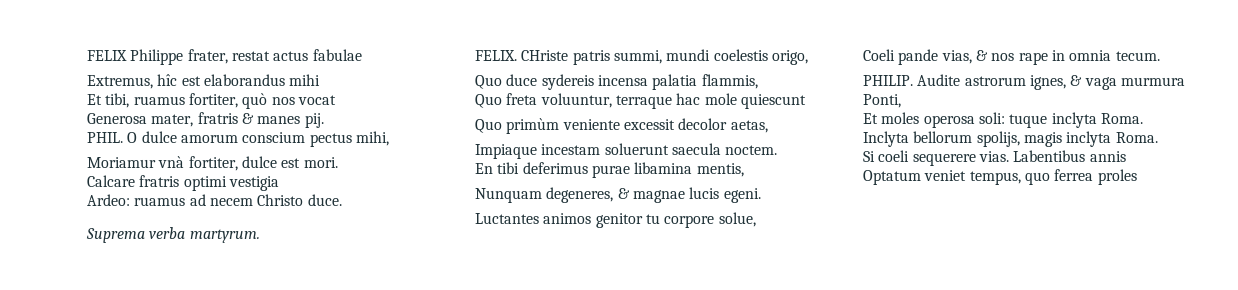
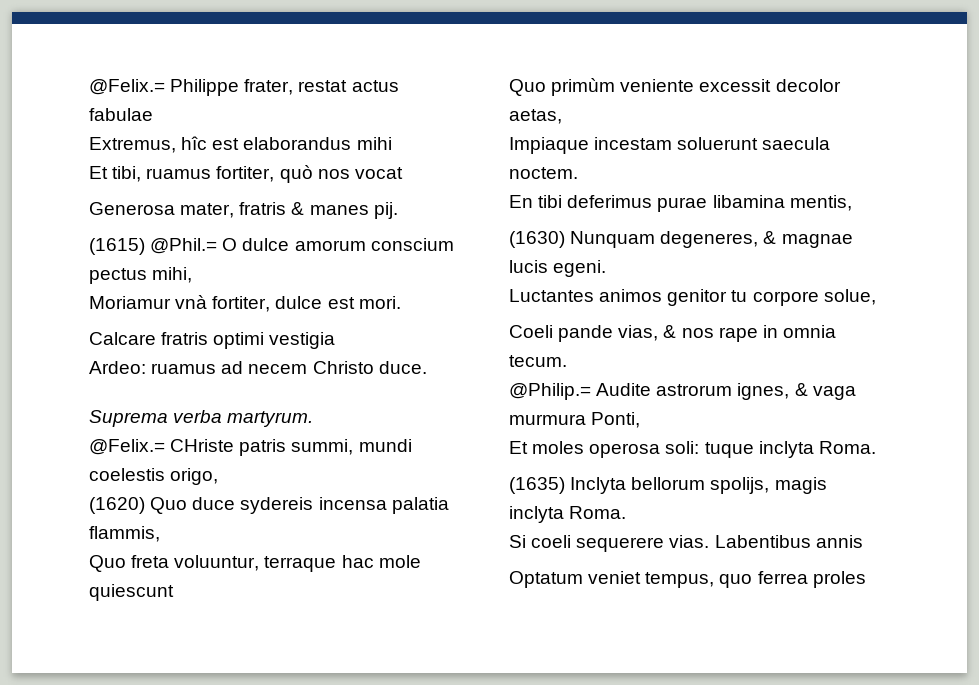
- FELIX Philippe frater, restat actus fabulae
+ @Felix.= Philippe frater, restat actus fabulae
- PHIL. O dulce amorum conscium pectus mihi,
+ (1615) @Phil.= O dulce amorum conscium pectus mihi,
- FELIX. CHriste patris summi, mundi coelestis origo,
+ @Felix.= CHriste patris summi, mundi coelestis origo,
- Quo duce sydereis incensa palatia flammis,
+ (1620) Quo duce sydereis incensa palatia flammis,
- Nunquam degeneres, & magnae lucis egeni.
+ (1630) Nunquam degeneres, & magnae lucis egeni.
- PHILIP. Audite astrorum ignes, & vaga murmura Ponti,
+ @Philip.= Audite astrorum ignes, & vaga murmura Ponti,
- Inclyta bellorum spolijs, magis inclyta Roma.
+ (1635) Inclyta bellorum spolijs, magis inclyta Roma.

